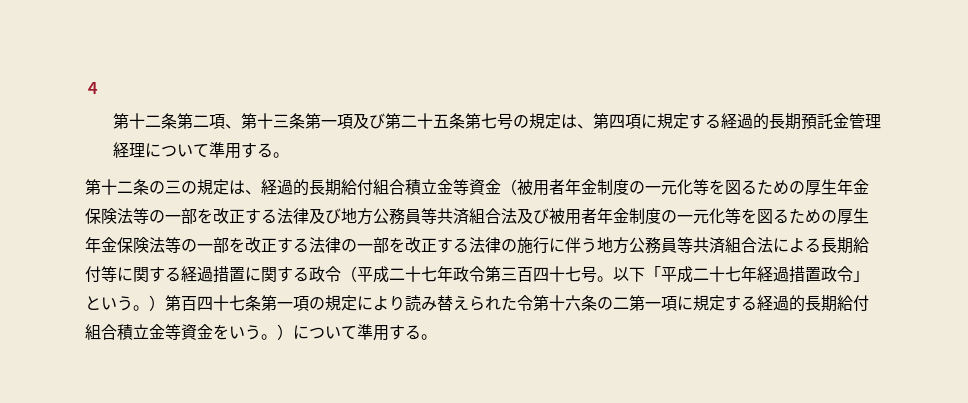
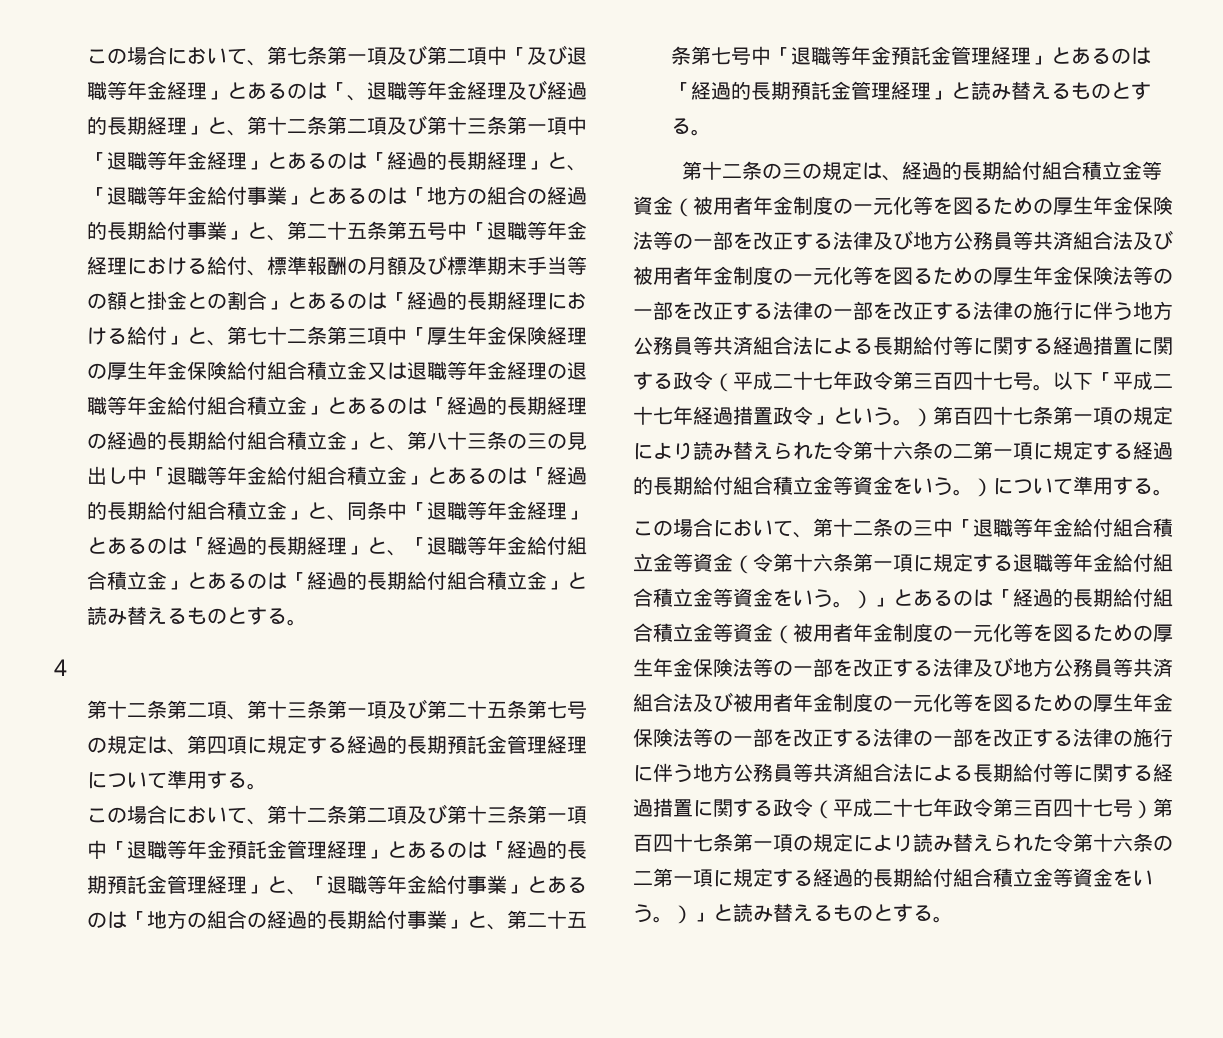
+ この場合において、第七条第一項及び第二項中「及び退職等年金経理」とあるのは「、退職等年金経理及び経過的長期経理」と、第十二条第二項及び第十三条第一項中「退職等年金経理」とあるのは「経過的長期経理」と、「退職等年金給付事業」とあるのは「地方の組合の経過的長期給付事業」と、第二十五条第五号中「退職等年金経理における給付、標準報酬の月額及び標準期末手当等の額と掛金との割合」とあるのは「経過的長期経理における給付」と、第七十二条第三項中「厚生年金保険経理の厚生年金保険給付組合積立金又は退職等年金経理の退職等年金給付組合積立金」とあるのは「経過的長期経理の経過的長期給付組合積立金」と、第八十三条の三の見出し中「退職等年金給付組合積立金」とあるのは「経過的長期給付組合積立金」と、同条中「退職等年金経理」とあるのは「経過的長期経理」と、「退職等年金給付組合積立金」とあるのは「経過的長期給付組合積立金」と読み替えるものとする。
+ この場合において、第十二条第二項及び第十三条第一項中「退職等年金預託金管理経理」とあるのは「経過的長期預託金管理経理」と、「退職等年金給付事業」とあるのは「地方の組合の経過的長期給付事業」と、第二十五条第七号中「退職等年金預託金管理経理」とあるのは「経過的長期預託金管理経理」と読み替えるものとする。
+ この場合において、第十二条の三中「退職等年金給付組合積立金等資金（令第十六条第一項に規定する退職等年金給付組合積立金等資金をいう。）」とあるのは「経過的長期給付組合積立金等資金（被用者年金制度の一元化等を図るための厚生年金保険法等の一部を改正する法律及び地方公務員等共済組合法及び被用者年金制度の一元化等を図るための厚生年金保険法等の一部を改正する法律の一部を改正する法律の施行に伴う地方公務員等共済組合法による長期給付等に関する経過措置に関する政令（平成二十七年政令第三百四十七号）第百四十七条第一項の規定により読み替えられた令第十六条の二第一項に規定する経過的長期給付組合積立金等資金をいう。）」と読み替えるものとする。

